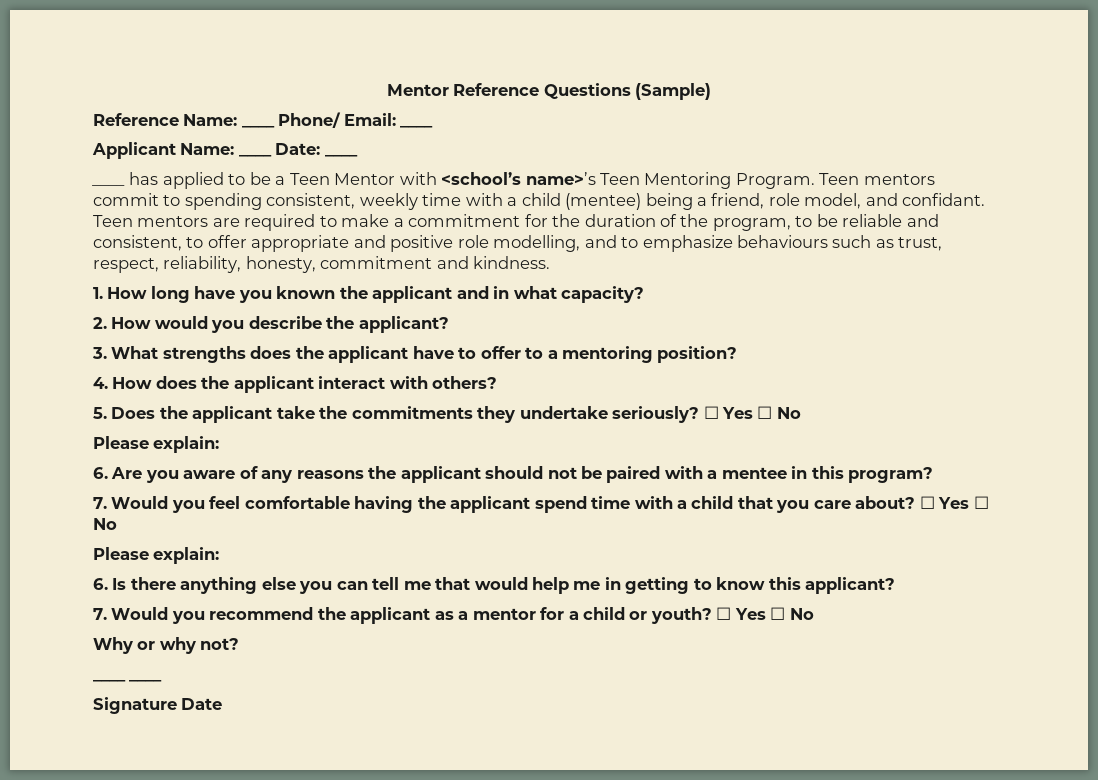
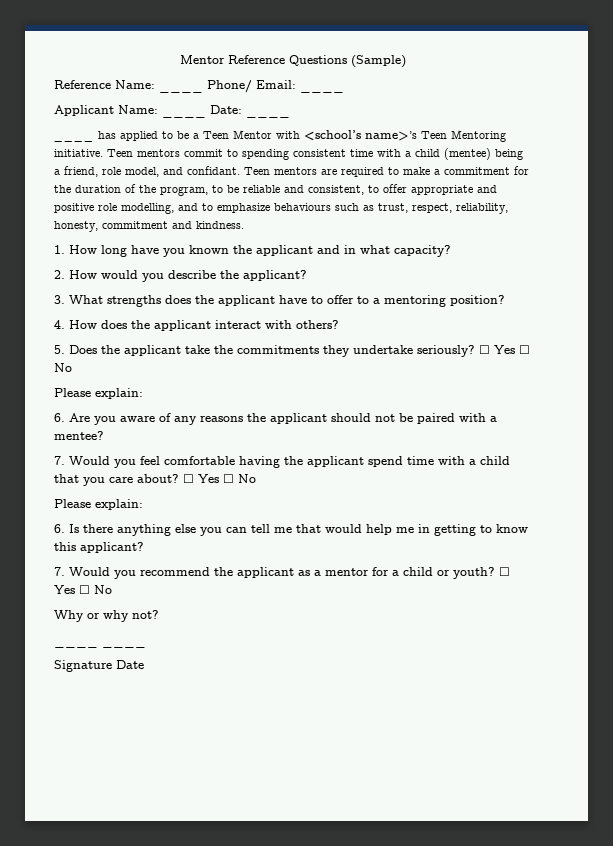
- ____ has applied to be a Teen Mentor with <school’s name>’s Teen Mentoring Program.
+ ____ has applied to be a Teen Mentor with <school’s name>’s Teen Mentoring initiative.
- Teen mentors commit to spending consistent, weekly time with a child (mentee) being a friend, role model, and confidant.
+ Teen mentors commit to spending consistent time with a child (mentee) being a friend, role model, and confidant.
- 6. Are you aware of any reasons the applicant should not be paired with a mentee in this program?
+ 6. Are you aware of any reasons the applicant should not be paired with a mentee?

